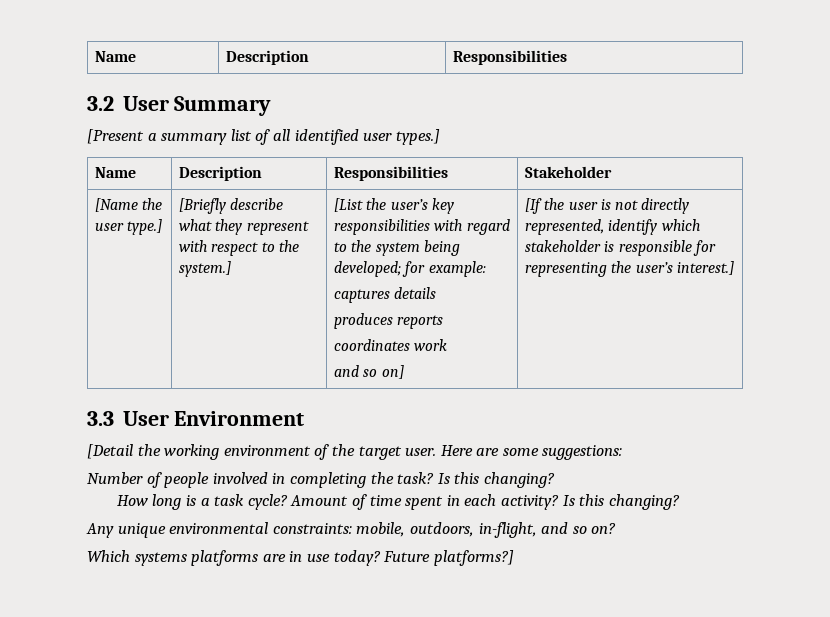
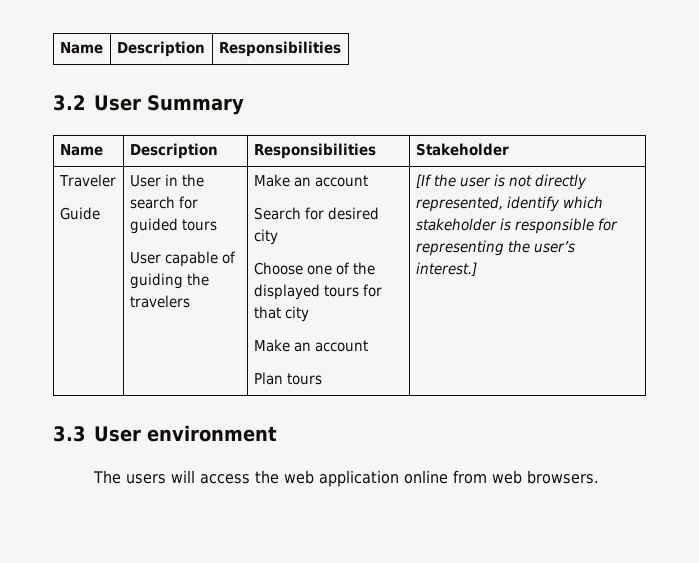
- [Present a summary list of all identified user types.]
  Name | Description | Responsibilities | Stakeholder
- [Name the user type.] | [Briefly describe what they represent with respect to the system.] | [List the user’s key responsibilities with regard to the system being developed; for example:
- captures details
- produces reports
- coordinates work
- and so on]
+ Traveler
+ Guide | User in the search for guided tours
+ User capable of guiding the travelers | Make an account
+ Search for desired city
+ Choose one of the displayed tours for that city
+ Make an account
+ Plan tours
- 3.3 User Environment
- [Detail the working environment of the target user. Here are some suggestions:
- Number of people involved in completing the task? Is this changing?
- How long is a task cycle? Amount of time spent in each activity? Is this changing?
- Any unique environmental constraints: mobile, outdoors, in-flight, and so on?
- Which systems platforms are in use today? Future platforms?]
+ 3.3 User environment
+ The users will access the web application online from web browsers.

